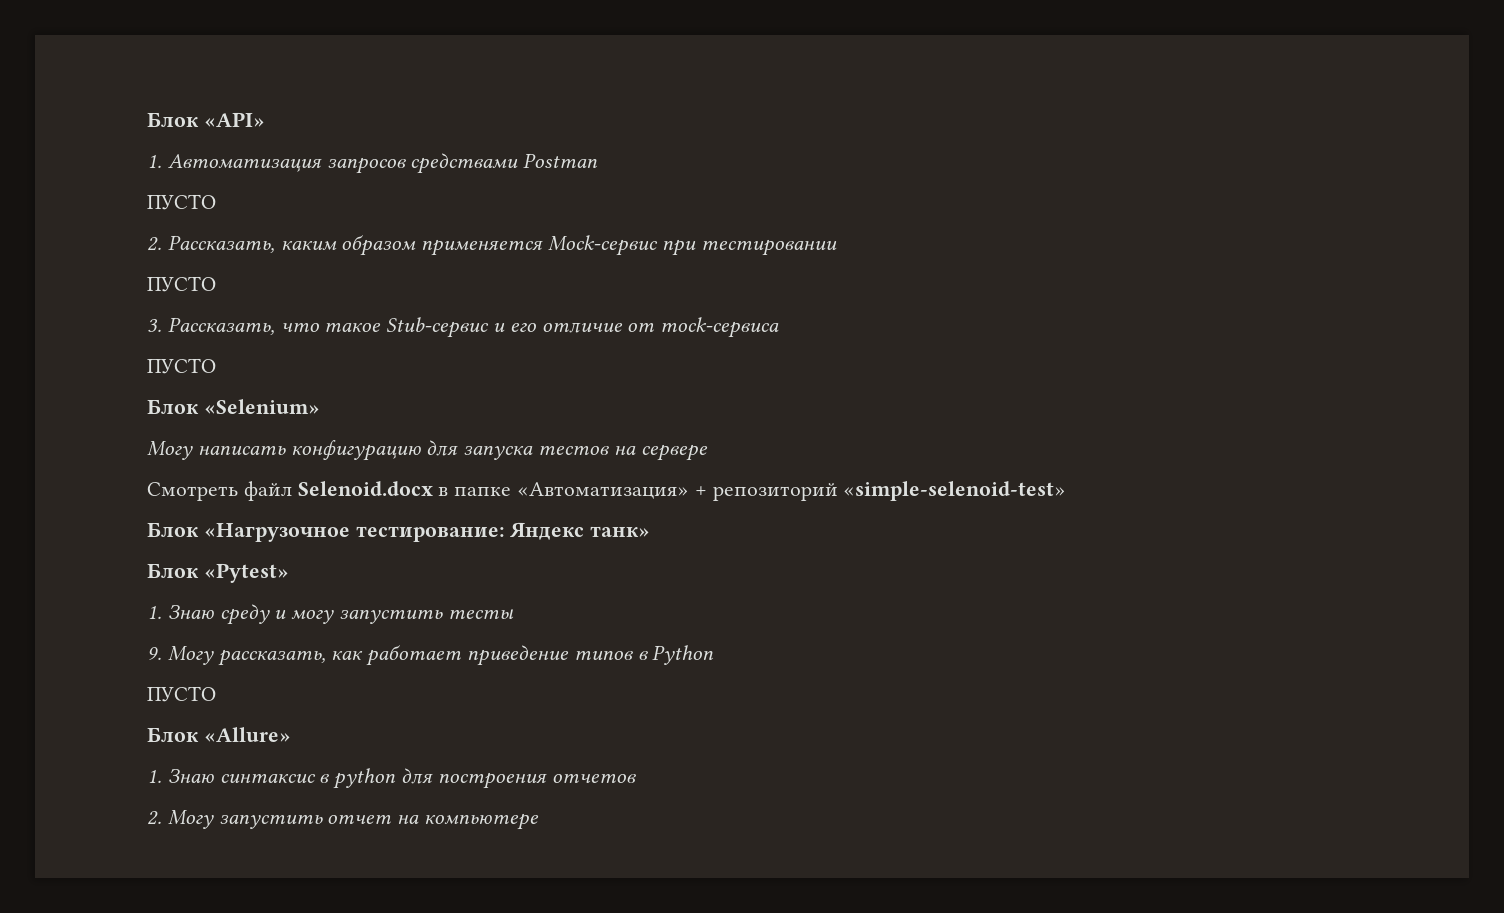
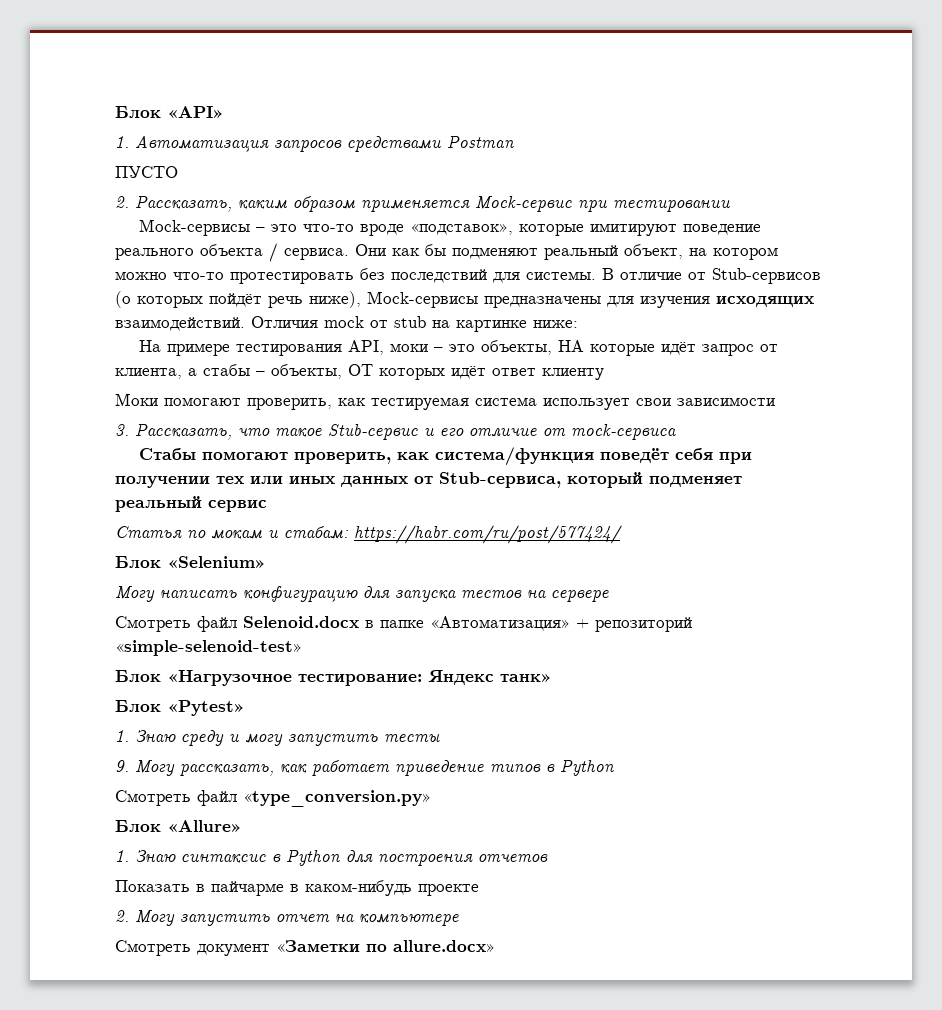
  2. Рассказать, каким образом применяется Mock-сервис при тестировании
- ПУСТО
+ Mock-сервисы – это что-то вроде «подставок», которые имитируют поведение реального объекта / сервиса. Они как бы подменяют реальный объект, на котором можно что-то протестировать без последствий для системы. В отличие от Stub-сервисов (о которых пойдёт речь ниже), Mock-сервисы предназначены для изучения исходящих взаимодействий. Отличия mock от stub на картинке ниже:
+ На примере тестирования API, моки – это объекты, НА которые идёт запрос от клиента, а стабы – объекты, ОТ которых идёт ответ клиенту
+ Моки помогают проверить, как тестируемая система использует свои зависимости
  3. Рассказать, что такое Stub-сервис и его отличие от mock-сервиса
- ПУСТО
+ Стабы помогают проверить, как система/функция поведёт себя при получении тех или иных данных от Stub-сервиса, который подменяет реальный сервис
+ Статья по мокам и стабам: https://habr.com/ru/post/577424/
  9. Могу рассказать, как работает приведение типов в Python
- ПУСТО
+ Смотреть файл «type_conversion.py»
- 1. Знаю синтаксис в python для построения отчетов
+ 1. Знаю синтаксис в Python для построения отчетов
+ Показать в пайчарме в каком-нибудь проекте
+ Смотреть документ «Заметки по allure.docx»

